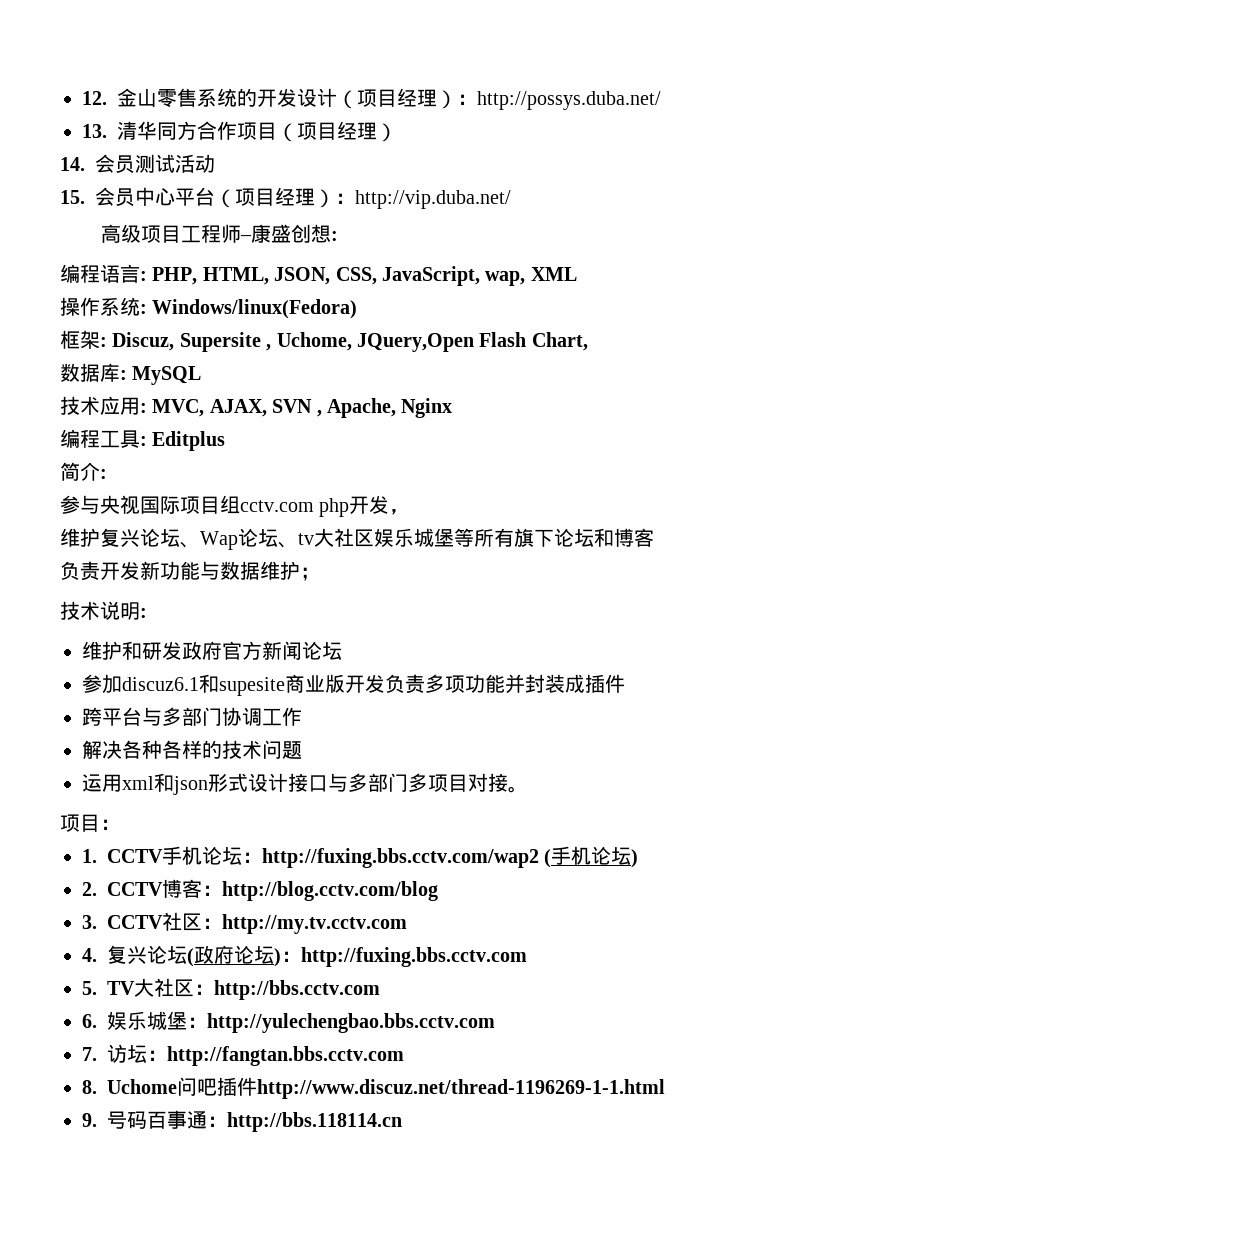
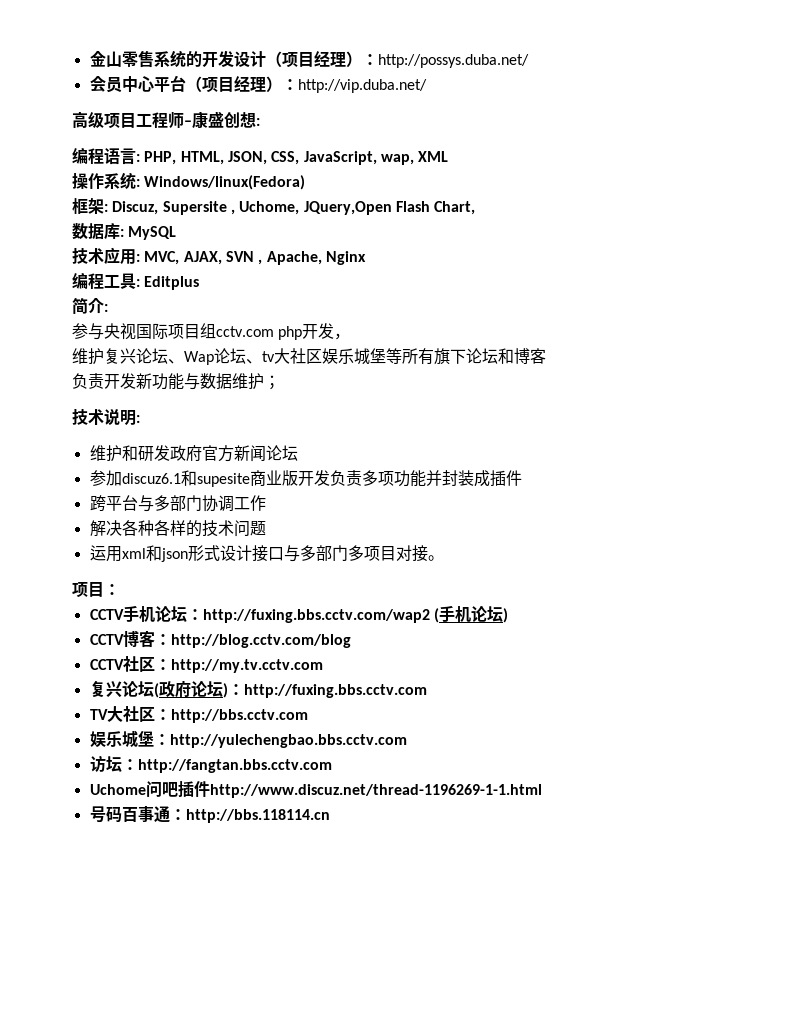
- 12.金山零售系统的开发设计（项目经理）：http://possys.duba.net/
+ 金山零售系统的开发设计（项目经理）：http://possys.duba.net/
- 13.清华同方合作项目（项目经理）
- 14.会员测试活动
- 15.会员中心平台（项目经理）：http://vip.duba.net/
+ 会员中心平台（项目经理）：http://vip.duba.net/
- 1. CCTV手机论坛：http://fuxing.bbs.cctv.com/wap2 (手机论坛)
+ CCTV手机论坛：http://fuxing.bbs.cctv.com/wap2 (手机论坛)
- 2. CCTV博客：http://blog.cctv.com/blog
+ CCTV博客：http://blog.cctv.com/blog
- 3. CCTV社区：http://my.tv.cctv.com
+ CCTV社区：http://my.tv.cctv.com
- 4.复兴论坛(政府论坛)：http://fuxing.bbs.cctv.com
+ 复兴论坛(政府论坛)：http://fuxing.bbs.cctv.com
- 5. TV大社区：http://bbs.cctv.com
+ TV大社区：http://bbs.cctv.com
- 6.娱乐城堡：http://yulechengbao.bbs.cctv.com
+ 娱乐城堡：http://yulechengbao.bbs.cctv.com
- 7.访坛：http://fangtan.bbs.cctv.com
+ 访坛：http://fangtan.bbs.cctv.com
- 8. Uchome问吧插件http://www.discuz.net/thread-1196269-1-1.html
+ Uchome问吧插件http://www.discuz.net/thread-1196269-1-1.html
- 9.号码百事通：http://bbs.118114.cn
+ 号码百事通：http://bbs.118114.cn

